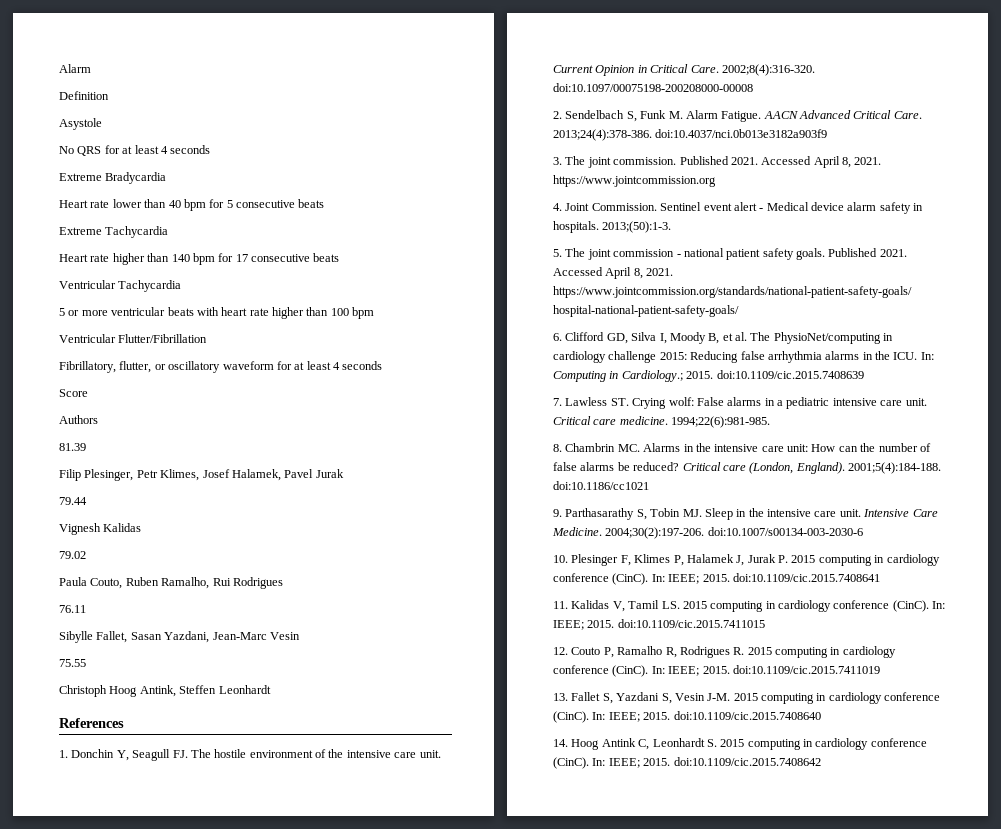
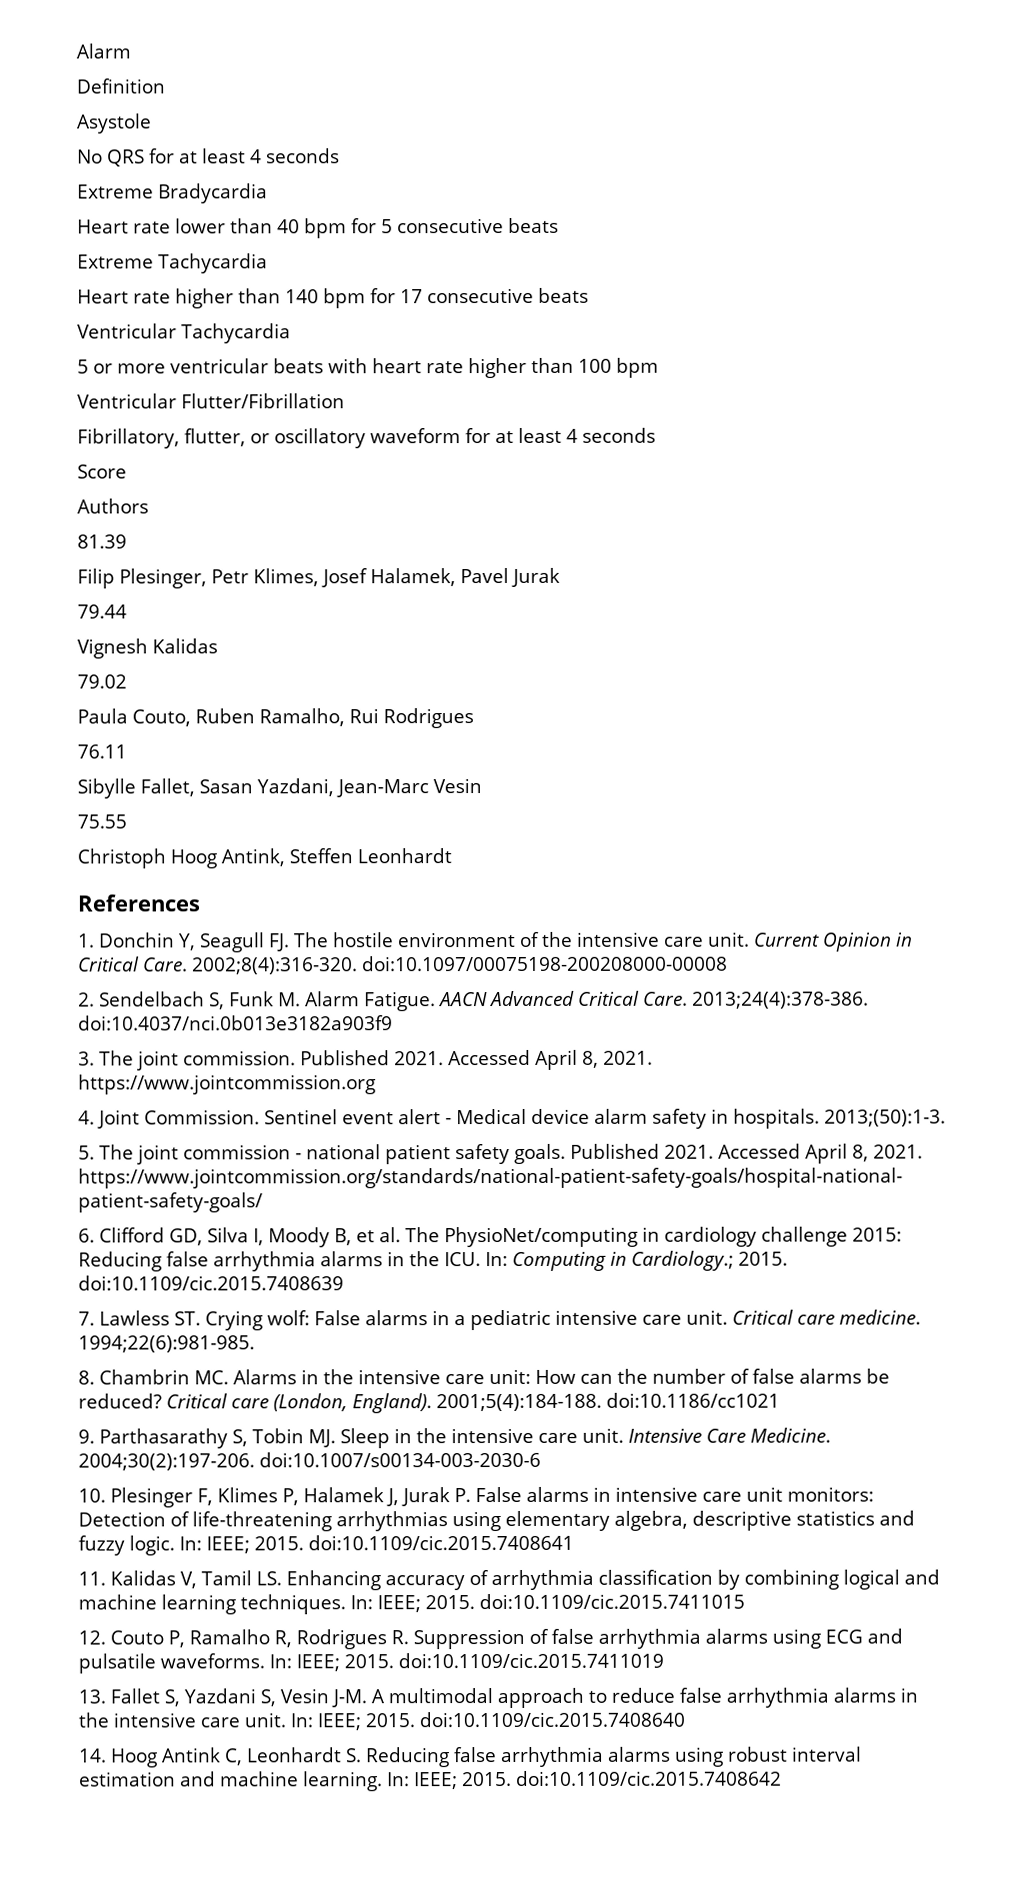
- 10. Plesinger F, Klimes P, Halamek J, Jurak P. 2015 computing in cardiology conference (CinC).
+ 10. Plesinger F, Klimes P, Halamek J, Jurak P. False alarms in intensive care unit monitors: Detection of life-threatening arrhythmias using elementary algebra, descriptive statistics and fuzzy logic.
- 11. Kalidas V, Tamil LS. 2015 computing in cardiology conference (CinC).
+ 11. Kalidas V, Tamil LS. Enhancing accuracy of arrhythmia classification by combining logical and machine learning techniques.
- 12. Couto P, Ramalho R, Rodrigues R. 2015 computing in cardiology conference (CinC).
+ 12. Couto P, Ramalho R, Rodrigues R. Suppression of false arrhythmia alarms using ECG and pulsatile waveforms.
- 13. Fallet S, Yazdani S, Vesin J-M. 2015 computing in cardiology conference (CinC).
+ 13. Fallet S, Yazdani S, Vesin J-M. A multimodal approach to reduce false arrhythmia alarms in the intensive care unit.
- 14. Hoog Antink C, Leonhardt S. 2015 computing in cardiology conference (CinC).
+ 14. Hoog Antink C, Leonhardt S. Reducing false arrhythmia alarms using robust interval estimation and machine learning.

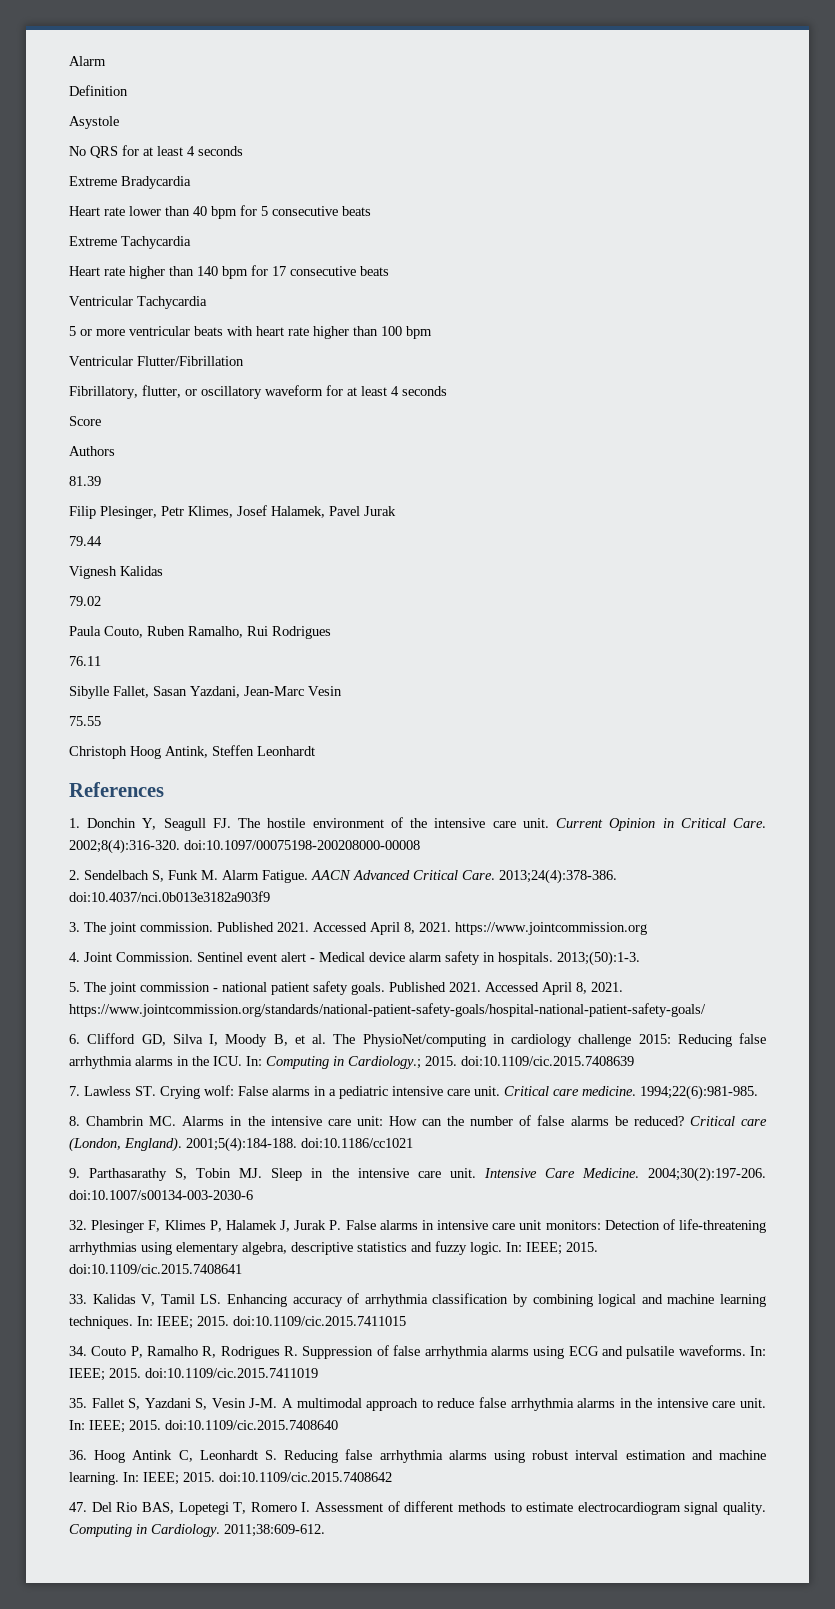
- 10. Plesinger F, Klimes P, Halamek J, Jurak P. False alarms in intensive care unit monitors: Detection of life-threatening arrhythmias using elementary algebra, descriptive statistics and fuzzy logic.
+ 32. Plesinger F, Klimes P, Halamek J, Jurak P. False alarms in intensive care unit monitors: Detection of life-threatening arrhythmias using elementary algebra, descriptive statistics and fuzzy logic.
- 11. Kalidas V, Tamil LS. Enhancing accuracy of arrhythmia classification by combining logical and machine learning techniques.
+ 33. Kalidas V, Tamil LS. Enhancing accuracy of arrhythmia classification by combining logical and machine learning techniques.
- 12. Couto P, Ramalho R, Rodrigues R. Suppression of false arrhythmia alarms using ECG and pulsatile waveforms.
+ 34. Couto P, Ramalho R, Rodrigues R. Suppression of false arrhythmia alarms using ECG and pulsatile waveforms.
- 13. Fallet S, Yazdani S, Vesin J-M. A multimodal approach to reduce false arrhythmia alarms in the intensive care unit.
+ 35. Fallet S, Yazdani S, Vesin J-M. A multimodal approach to reduce false arrhythmia alarms in the intensive care unit.
- 14. Hoog Antink C, Leonhardt S. Reducing false arrhythmia alarms using robust interval estimation and machine learning.
+ 36. Hoog Antink C, Leonhardt S. Reducing false arrhythmia alarms using robust interval estimation and machine learning.
+ 47. Del Rio BAS, Lopetegi T, Romero I. Assessment of different methods to estimate electrocardiogram signal quality. Computing in Cardiology. 2011;38:609-612.

